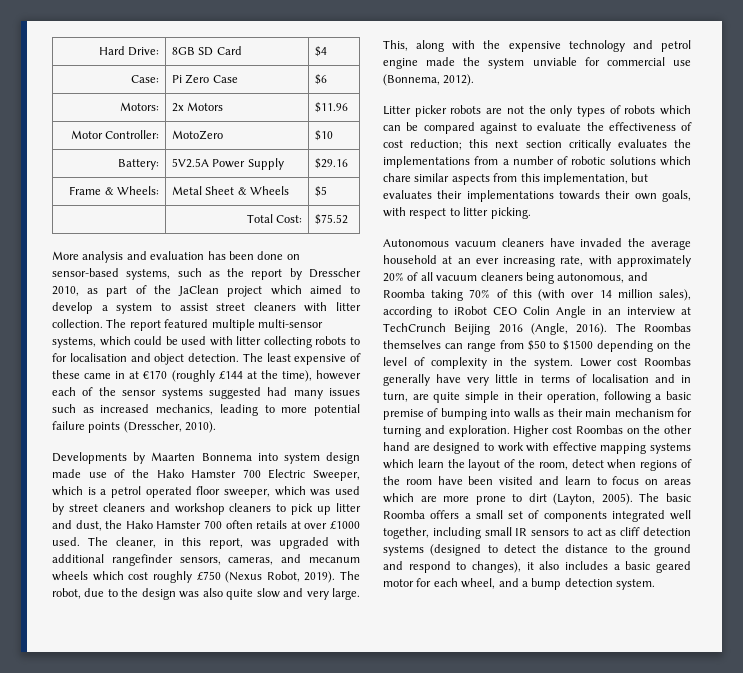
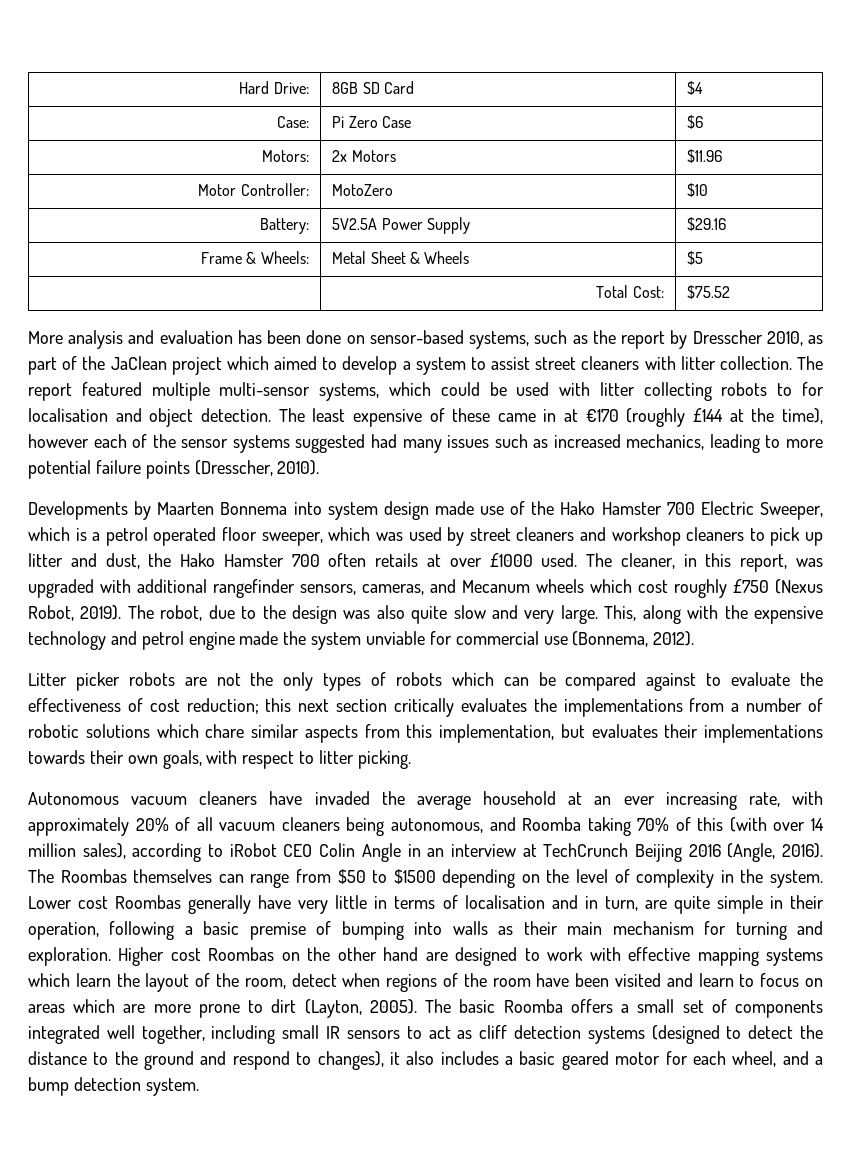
- The cleaner, in this report, was upgraded with additional rangefinder sensors, cameras, and mecanum wheels which cost roughly £750 (Nexus Robot, 2019).
+ The cleaner, in this report, was upgraded with additional rangefinder sensors, cameras, and Mecanum wheels which cost roughly £750 (Nexus Robot, 2019).

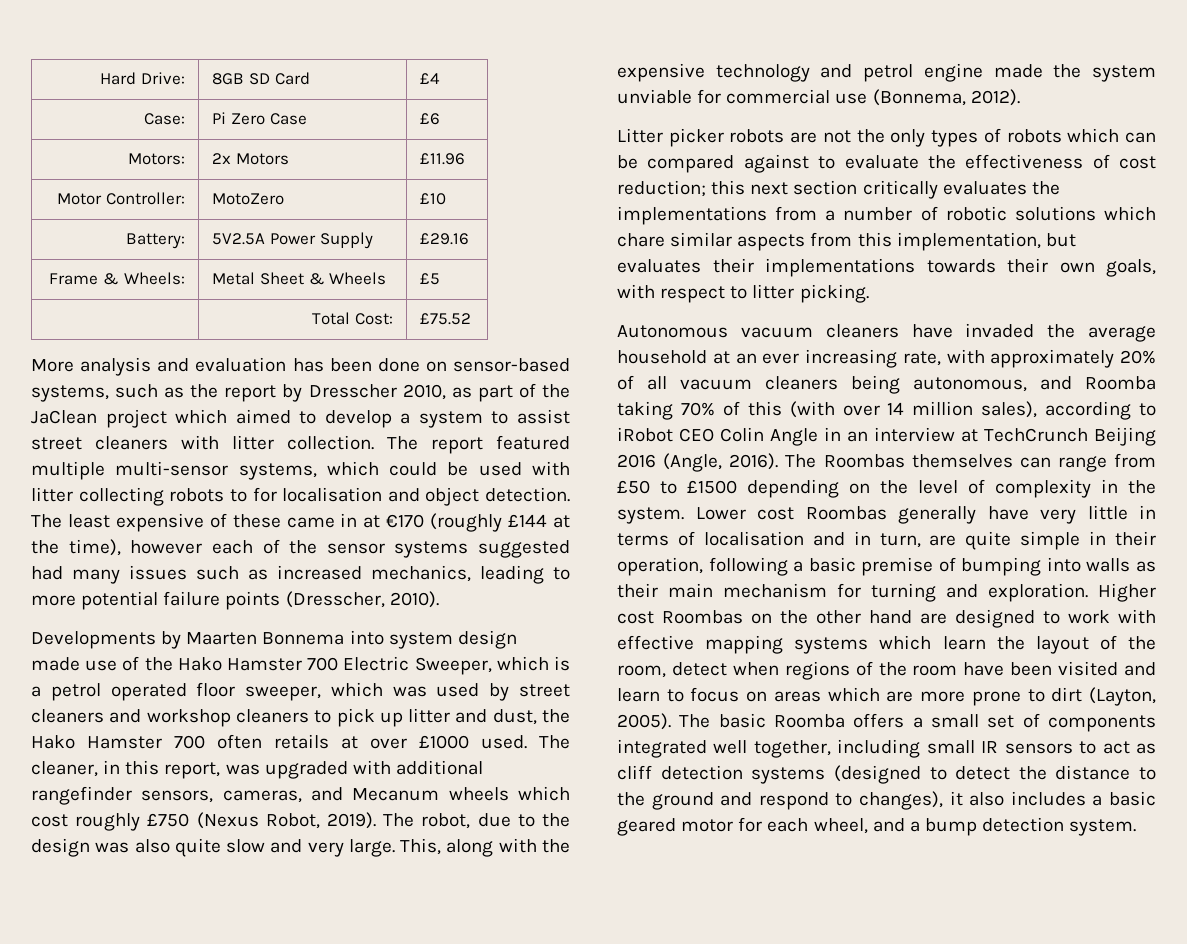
- Hard Drive: | 8GB SD Card | $4
+ Hard Drive: | 8GB SD Card | £4
- Case: | Pi Zero Case | $6
+ Case: | Pi Zero Case | £6
- Motors: | 2x Motors | $11.96
+ Motors: | 2x Motors | £11.96
- Motor Controller: | MotoZero | $10
+ Motor Controller: | MotoZero | £10
- Battery: | 5V2.5A Power Supply | $29.16
+ Battery: | 5V2.5A Power Supply | £29.16
- Frame & Wheels: | Metal Sheet & Wheels | $5
+ Frame & Wheels: | Metal Sheet & Wheels | £5
- | Total Cost: | $75.52
+ | Total Cost: | £75.52
- The Roombas themselves can range from $50 to $1500 depending on the level of complexity in the system.
+ The Roombas themselves can range from £50 to £1500 depending on the level of complexity in the system.

